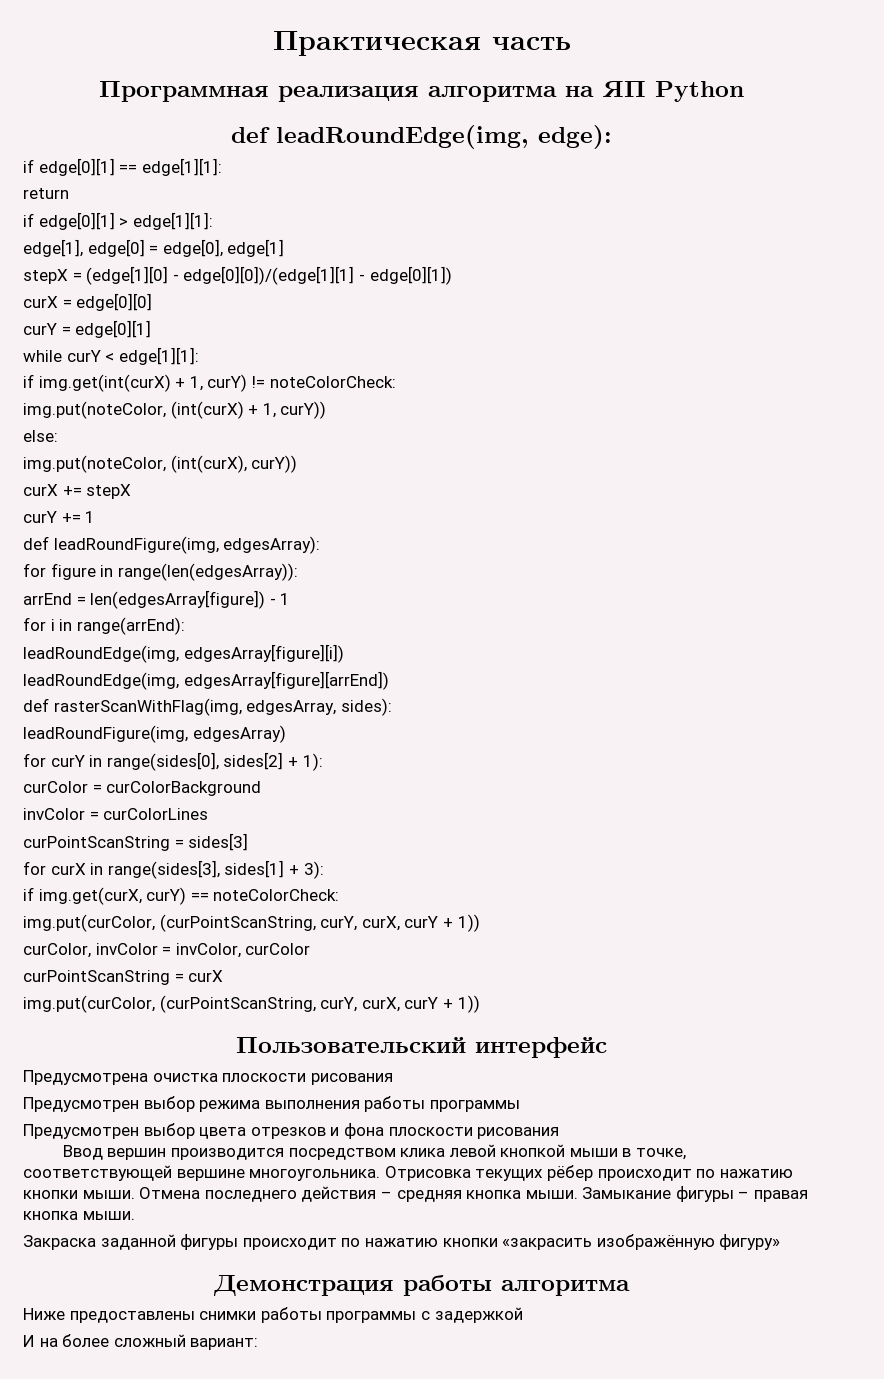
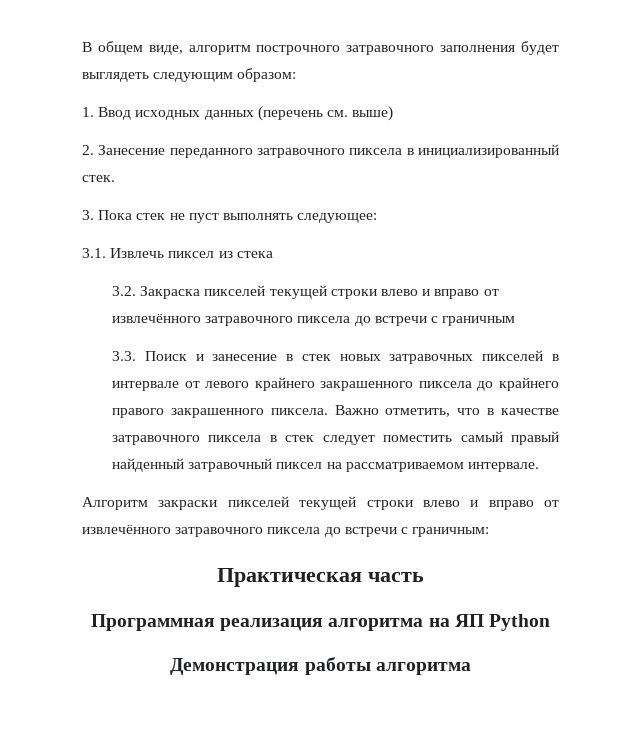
+ В общем виде, алгоритм построчного затравочного заполнения будет выглядеть следующим образом:
+ 1. Ввод исходных данных (перечень см. выше)
+ 2. Занесение переданного затравочного пиксела в инициализированный стек.
+ 3. Пока стек не пуст выполнять следующее:
+ 3.1. Извлечь пиксел из стека
+ 3.2. Закраска пикселей текущей строки влево и вправо от извлечённого затравочного пиксела до встречи с граничным
+ 3.3. Поиск и занесение в стек новых затравочных пикселей в интервале от левого крайнего закрашенного пиксела до крайнего правого закрашенного пиксела. Важно отметить, что в качестве затравочного пиксела в стек следует поместить самый правый найденный затравочный пиксел на рассматриваемом интервале.
+ Алгоритм закраски пикселей текущей строки влево и вправо от извлечённого затравочного пиксела до встречи с граничным:
- def leadRoundEdge(img, edge):
- if edge[0][1] == edge[1][1]:
- return
- if edge[0][1] > edge[1][1]:
- edge[1], edge[0] = edge[0], edge[1]
- stepX = (edge[1][0] - edge[0][0])/(edge[1][1] - edge[0][1])
- curX = edge[0][0]
- curY = edge[0][1]
- while curY < edge[1][1]:
- if img.get(int(curX) + 1, curY) != noteColorCheck:
- img.put(noteColor, (int(curX) + 1, curY))
- else:
- img.put(noteColor, (int(curX), curY))
- curX += stepX
- curY += 1
- def leadRoundFigure(img, edgesArray):
- for figure in range(len(edgesArray)):
- arrEnd = len(edgesArray[figure]) - 1
- for i in range(arrEnd):
- leadRoundEdge(img, edgesArray[figure][i])
- leadRoundEdge(img, edgesArray[figure][arrEnd])
- def rasterScanWithFlag(img, edgesArray, sides):
- leadRoundFigure(img, edgesArray)
- for curY in range(sides[0], sides[2] + 1):
- curColor = curColorBackground
- invColor = curColorLines
- curPointScanString = sides[3]
- for curX in range(sides[3], sides[1] + 3):
- if img.get(curX, curY) == noteColorCheck:
- img.put(curColor, (curPointScanString, curY, curX, curY + 1))
- curColor, invColor = invColor, curColor
- curPointScanString = curX
- img.put(curColor, (curPointScanString, curY, curX, curY + 1))
- Пользовательский интерфейс
- Предусмотрена очистка плоскости рисования
- Предусмотрен выбор режима выполнения работы программы
- Предусмотрен выбор цвета отрезков и фона плоскости рисования
- Ввод вершин производится посредством клика левой кнопкой мыши в точке, соответствующей вершине многоугольника. Отрисовка текущих рёбер происходит по нажатию кнопки мыши. Отмена последнего действия – средняя кнопка мыши. Замыкание фигуры – правая кнопка мыши.
- Закраска заданной фигуры происходит по нажатию кнопки «закрасить изображённую фигуру»
  Демонстрация работы алгоритма
- Ниже предоставлены снимки работы программы с задержкой
- И на более сложный вариант:

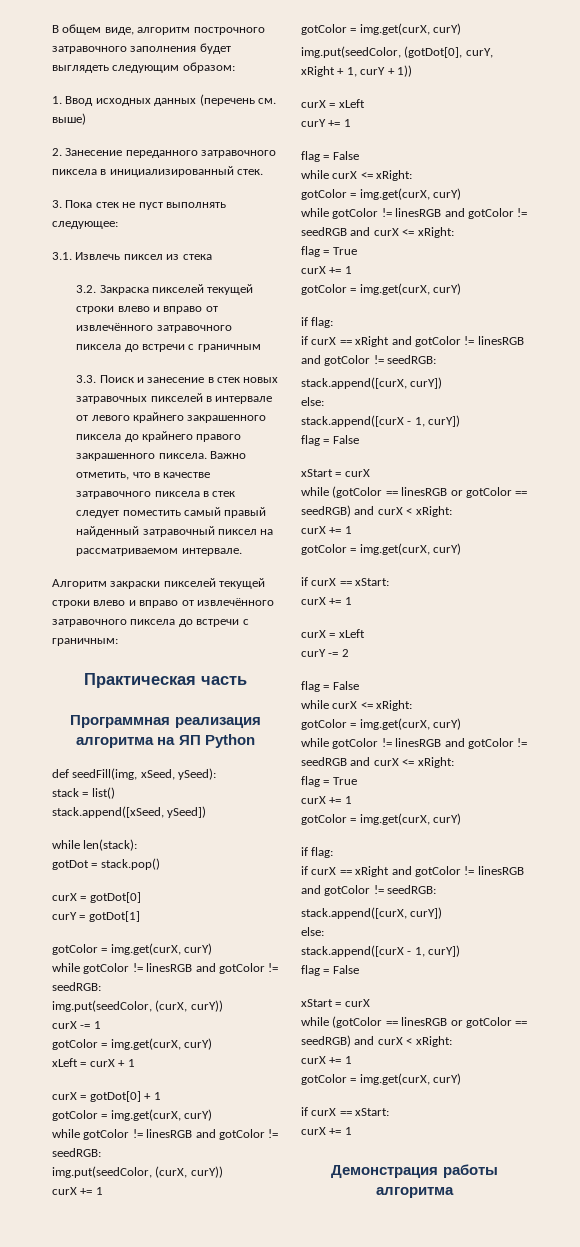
+ def seedFill(img, xSeed, ySeed):
+ stack = list()
+ stack.append([xSeed, ySeed])
+ while len(stack):
+ gotDot = stack.pop()
+ curX = gotDot[0]
+ curY = gotDot[1]
+ gotColor = img.get(curX, curY)
+ while gotColor != linesRGB and gotColor != seedRGB:
+ img.put(seedColor, (curX, curY))
+ curX -= 1
+ gotColor = img.get(curX, curY)
+ xLeft = curX + 1
+ curX = gotDot[0] + 1
+ gotColor = img.get(curX, curY)
+ while gotColor != linesRGB and gotColor != seedRGB:
+ img.put(seedColor, (curX, curY))
+ curX += 1
+ gotColor = img.get(curX, curY)
+ img.put(seedColor, (gotDot[0], curY, xRight + 1, curY + 1))
+ curX = xLeft
+ curY += 1
+ flag = False
+ while curX <= xRight:
+ gotColor = img.get(curX, curY)
+ while gotColor != linesRGB and gotColor != seedRGB and curX <= xRight:
+ flag = True
+ curX += 1
+ gotColor = img.get(curX, curY)
+ if flag:
+ if curX == xRight and gotColor != linesRGB and gotColor != seedRGB:
+ stack.append([curX, curY])
+ else:
+ stack.append([curX - 1, curY])
+ flag = False
+ xStart = curX
+ while (gotColor == linesRGB or gotColor == seedRGB) and curX < xRight:
+ curX += 1
+ gotColor = img.get(curX, curY)
+ if curX == xStart:
+ curX += 1
+ curX = xLeft
+ curY -= 2
+ flag = False
+ while curX <= xRight:
+ gotColor = img.get(curX, curY)
+ while gotColor != linesRGB and gotColor != seedRGB and curX <= xRight:
+ flag = True
+ curX += 1
+ gotColor = img.get(curX, curY)
+ if flag:
+ if curX == xRight and gotColor != linesRGB and gotColor != seedRGB:
+ stack.append([curX, curY])
+ else:
+ stack.append([curX - 1, curY])
+ flag = False
+ xStart = curX
+ while (gotColor == linesRGB or gotColor == seedRGB) and curX < xRight:
+ curX += 1
+ gotColor = img.get(curX, curY)
+ if curX == xStart:
+ curX += 1

